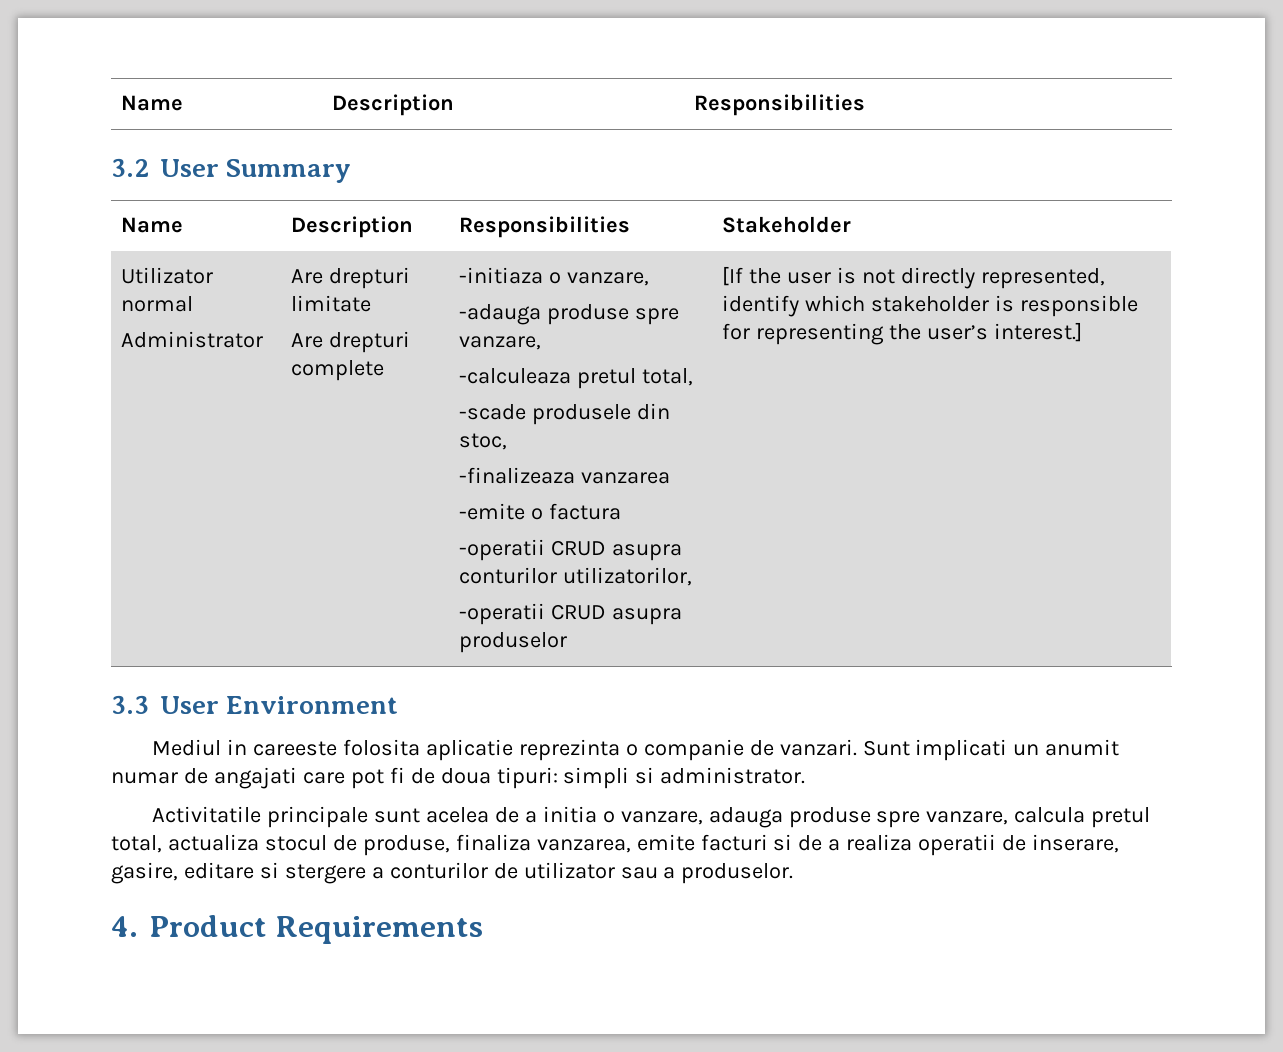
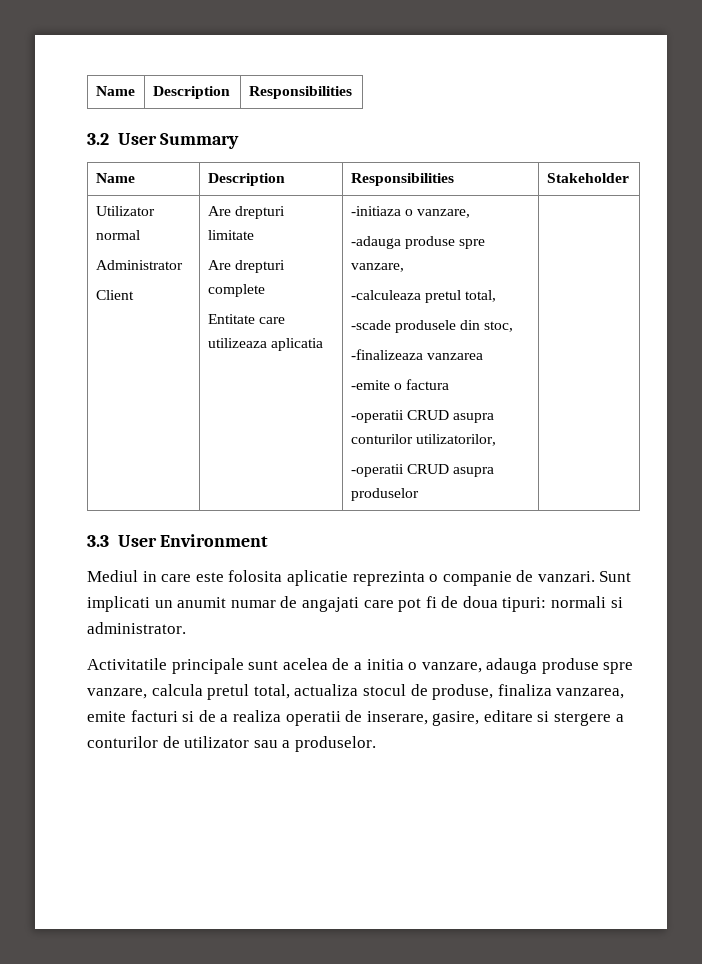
+ Client
+ Entitate care utilizeaza aplicatia
- [If the user is not directly represented, identify which stakeholder is responsible for representing the user’s interest.]
- Mediul in careeste folosita aplicatie reprezinta o companie de vanzari.
+ Mediul in care este folosita aplicatie reprezinta o companie de vanzari.
- Sunt implicati un anumit numar de angajati care pot fi de doua tipuri: simpli si administrator.
+ Sunt implicati un anumit numar de angajati care pot fi de doua tipuri: normali si administrator.
- 4. Product Requirements

